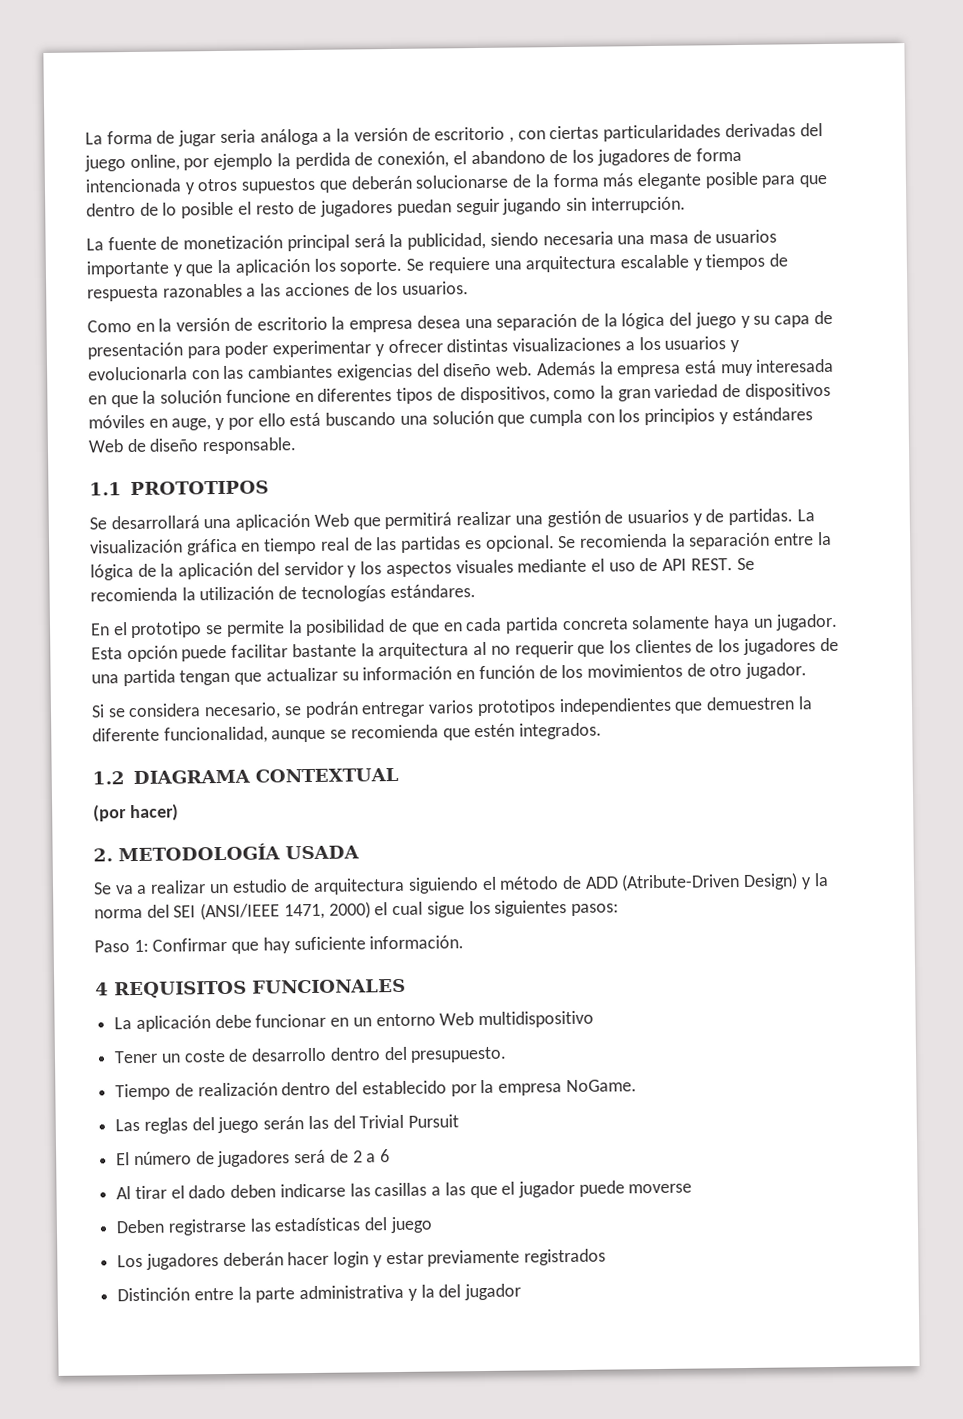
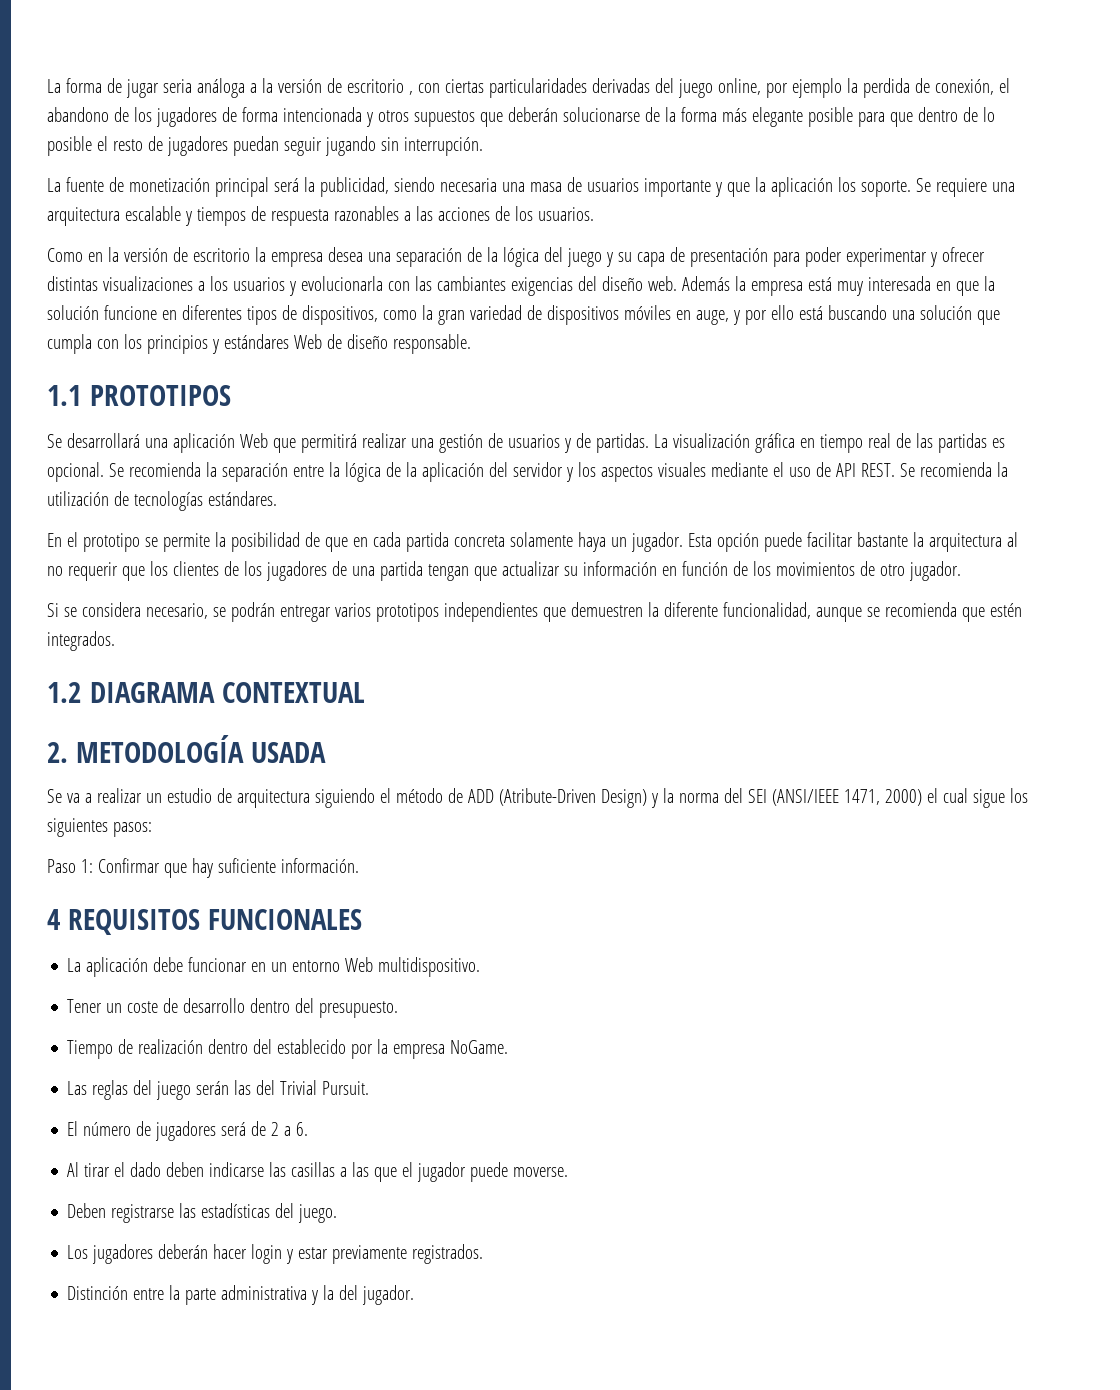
- (por hacer)
- La aplicación debe funcionar en un entorno Web multidispositivo
+ La aplicación debe funcionar en un entorno Web multidispositivo.
- Las reglas del juego serán las del Trivial Pursuit
+ Las reglas del juego serán las del Trivial Pursuit.
- El número de jugadores será de 2 a 6
+ El número de jugadores será de 2 a 6.
- Al tirar el dado deben indicarse las casillas a las que el jugador puede moverse
+ Al tirar el dado deben indicarse las casillas a las que el jugador puede moverse.
- Deben registrarse las estadísticas del juego
+ Deben registrarse las estadísticas del juego.
- Los jugadores deberán hacer login y estar previamente registrados
+ Los jugadores deberán hacer login y estar previamente registrados.
- Distinción entre la parte administrativa y la del jugador
+ Distinción entre la parte administrativa y la del jugador.

